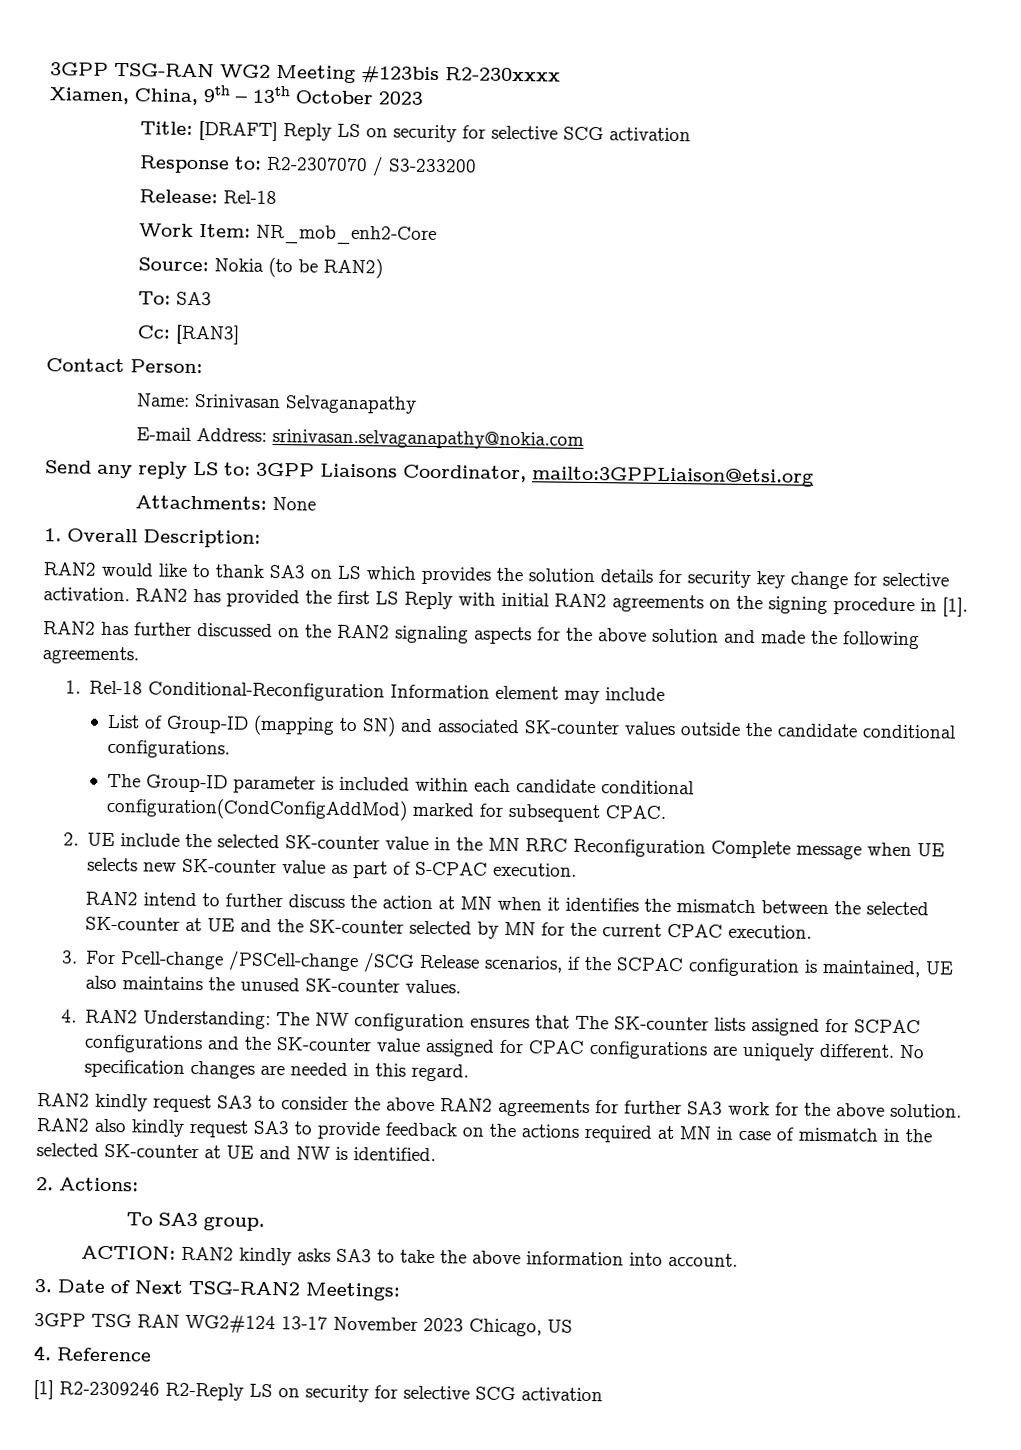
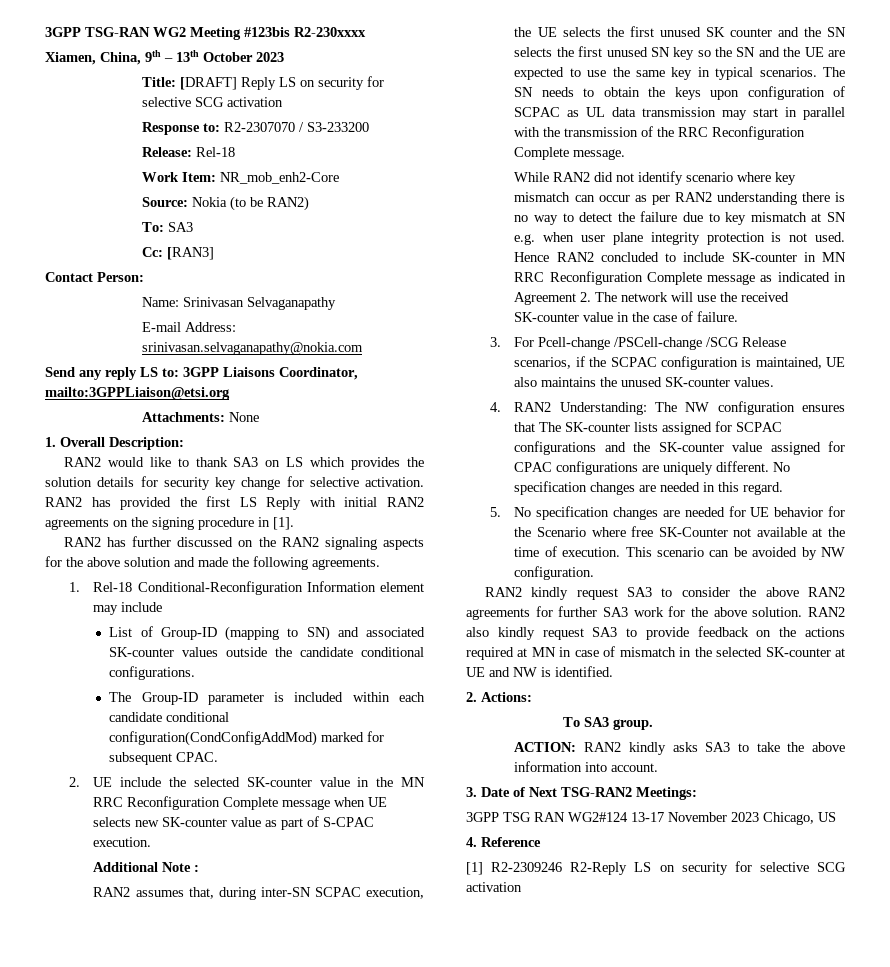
- RAN2 intend to further discuss the action at MN when it identifies the mismatch between the selected SK-counter at UE and the SK-counter selected by MN for the current CPAC execution.
+ Additional Note :
+ RAN2 assumes that, during inter-SN SCPAC execution, the UE selects the first unused SK counter and the SN selects the first unused SN key so the SN and the UE are expected to use the same key in typical scenarios. The SN needs to obtain the keys upon configuration of SCPAC as UL data transmission may start in parallel with the transmission of the RRC Reconfiguration Complete message.
+ While RAN2 did not identify scenario where key mismatch can occur as per RAN2 understanding there is no way to detect the failure due to key mismatch at SN e.g. when user plane integrity protection is not used. Hence RAN2 concluded to include SK-counter in MN RRC Reconfiguration Complete message as indicated in Agreement 2. The network will use the received SK-counter value in the case of failure.
+ 5. No specification changes are needed for UE behavior for the Scenario where free SK-Counter not available at the time of execution. This scenario can be avoided by NW configuration.

